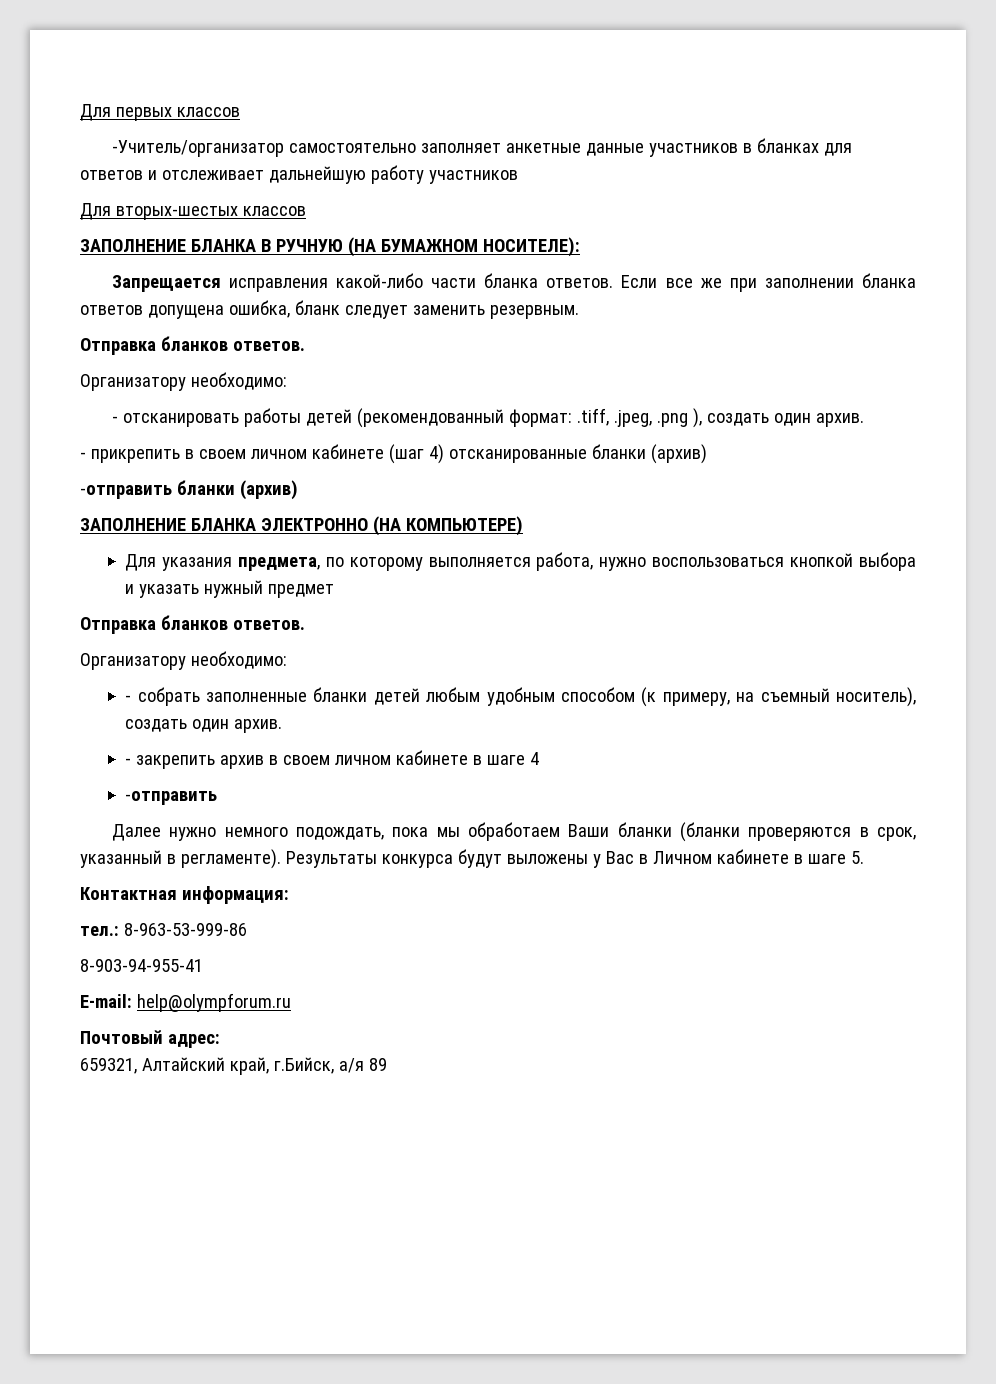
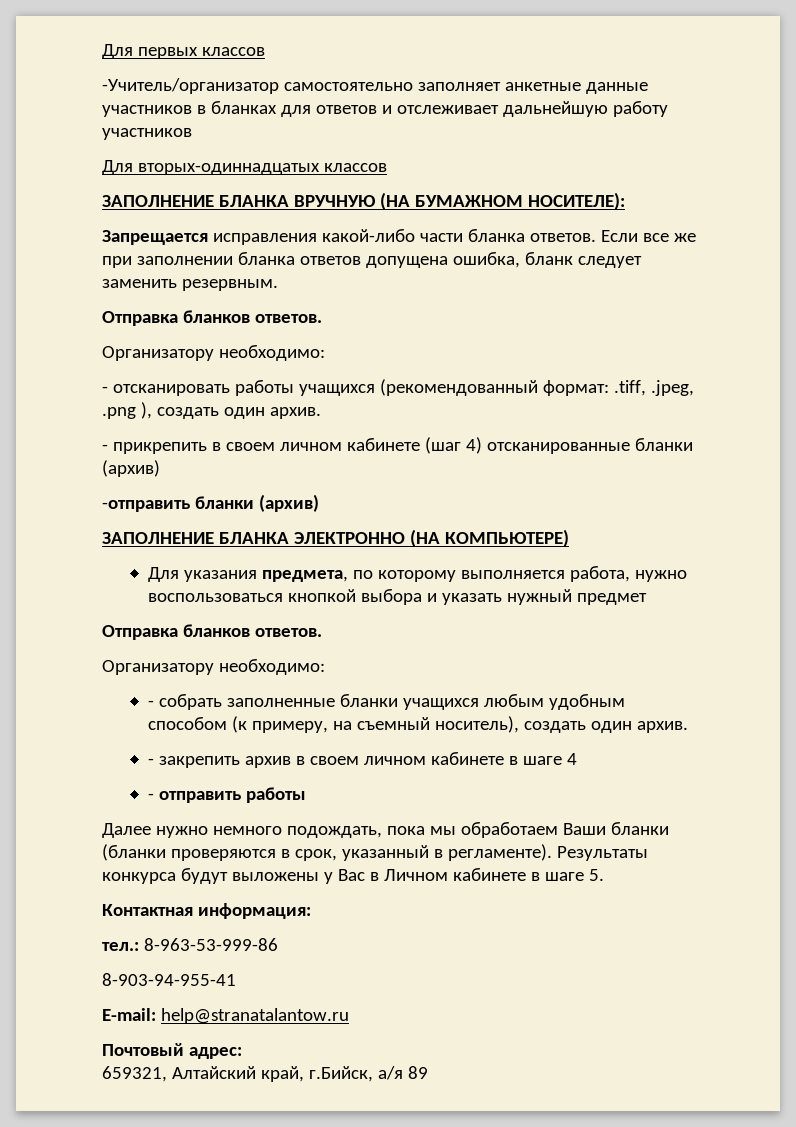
- Для вторых-шестых классов
+ Для вторых-одиннадцатых классов
- ЗАПОЛНЕНИЕ БЛАНКА В РУЧНУЮ (НА БУМАЖНОМ НОСИТЕЛЕ):
+ ЗАПОЛНЕНИЕ БЛАНКА ВРУЧНУЮ (НА БУМАЖНОМ НОСИТЕЛЕ):
- - отсканировать работы детей (рекомендованный формат: .tiff, .jpeg, .png ), создать один архив.
+ - отсканировать работы учащихся (рекомендованный формат: .tiff, .jpeg, .png ), создать один архив.
- - собрать заполненные бланки детей любым удобным способом (к примеру, на съемный носитель), создать один архив.
+ - собрать заполненные бланки учащихся любым удобным способом (к примеру, на съемный носитель), создать один архив.
  - закрепить архив в своем личном кабинете в шаге 4
- -отправить
+ - отправить работы
- E-mail: help@olympforum.ru
+ E-mail: help@stranatalantow.ru

